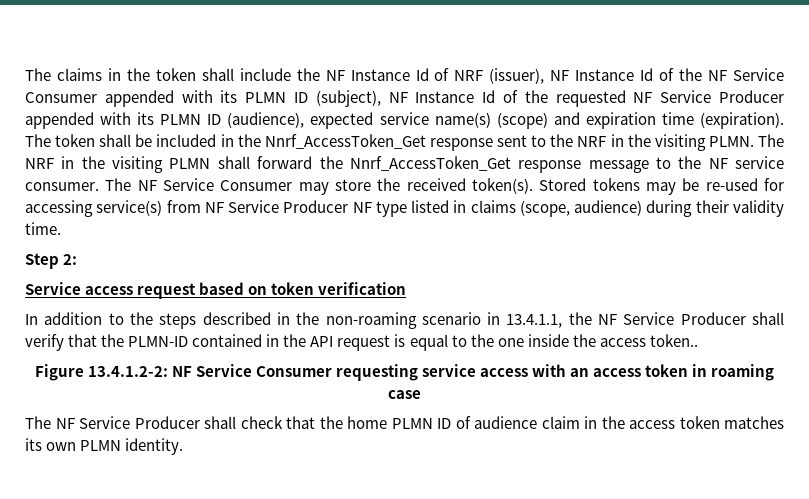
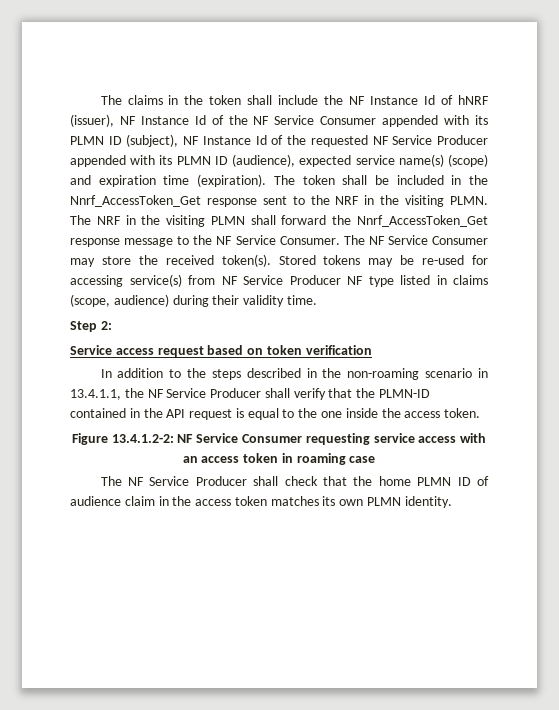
- The claims in the token shall include the NF Instance Id of NRF (issuer), NF Instance Id of the NF Service Consumer appended with its PLMN ID (subject), NF Instance Id of the requested NF Service Producer appended with its PLMN ID (audience), expected service name(s) (scope) and expiration time (expiration).
+ The claims in the token shall include the NF Instance Id of hNRF (issuer), NF Instance Id of the NF Service Consumer appended with its PLMN ID (subject), NF Instance Id of the requested NF Service Producer appended with its PLMN ID (audience), expected service name(s) (scope) and expiration time (expiration).
- The NRF in the visiting PLMN shall forward the Nnrf_AccessToken_Get response message to the NF service consumer.
+ The NRF in the visiting PLMN shall forward the Nnrf_AccessToken_Get response message to the NF Service Consumer.
- In addition to the steps described in the non-roaming scenario in 13.4.1.1, the NF Service Producer shall verify that the PLMN-ID contained in the API request is equal to the one inside the access token..
+ In addition to the steps described in the non-roaming scenario in 13.4.1.1, the NF Service Producer shall verify that the PLMN-ID contained in the API request is equal to the one inside the access token.

